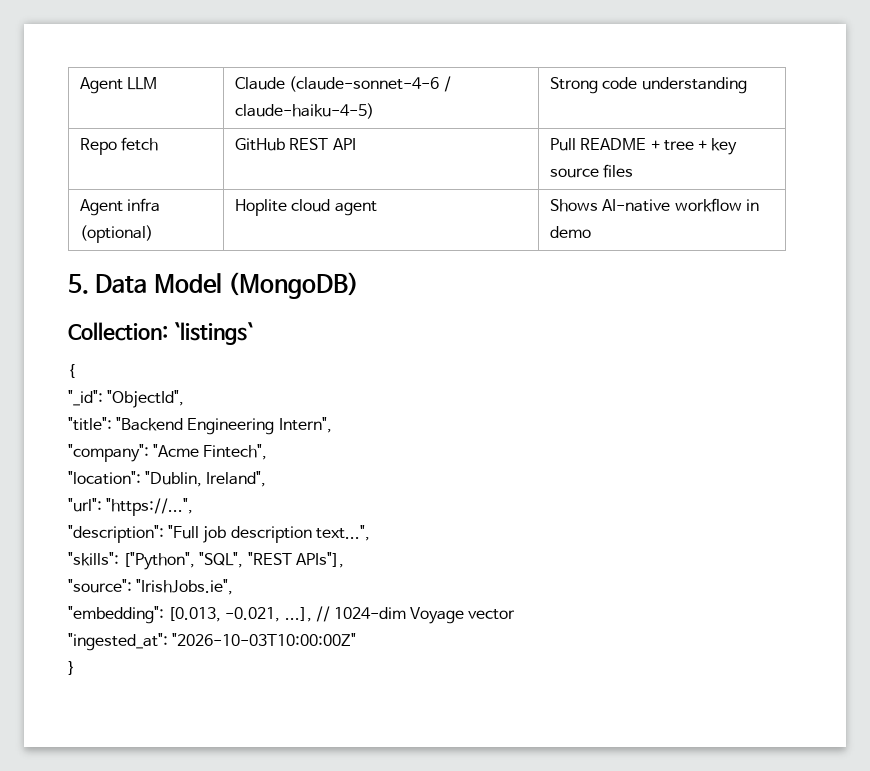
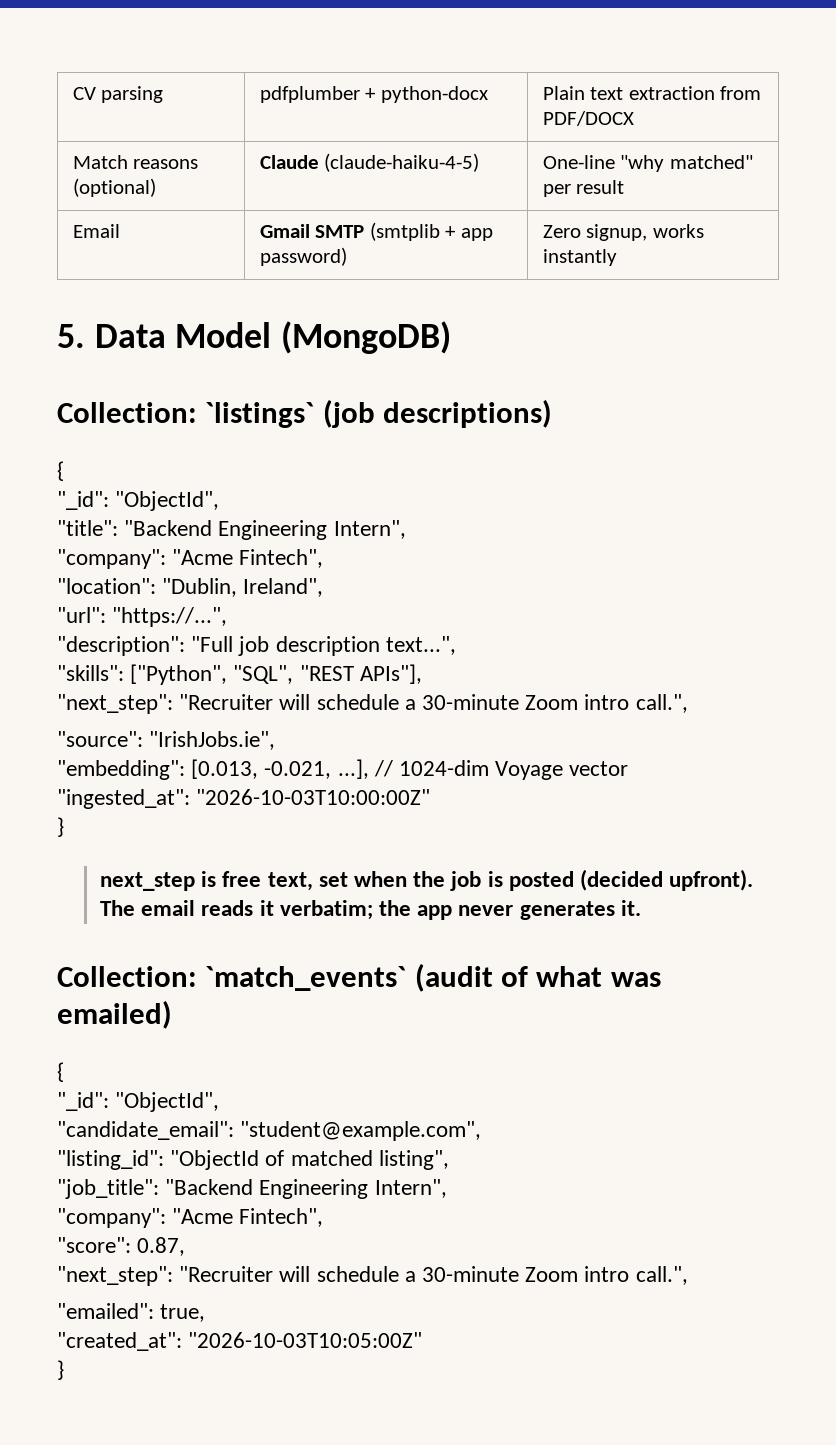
- Agent LLM | Claude (claude-sonnet-4-6 / claude-haiku-4-5) | Strong code understanding
- Repo fetch | GitHub REST API | Pull README + tree + key source files
- Agent infra (optional) | Hoplite cloud agent | Shows AI-native workflow in demo
+ CV parsing | pdfplumber + python-docx | Plain text extraction from PDF/DOCX
+ Match reasons (optional) | Claude (claude-haiku-4-5) | One-line "why matched" per result
+ Email | Gmail SMTP (smtplib + app password) | Zero signup, works instantly
- Collection: `listings`
+ Collection: `listings` (job descriptions)
  "skills": ["Python", "SQL", "REST APIs"],
+ "next_step": "Recruiter will schedule a 30-minute Zoom intro call.",
+ next_step is free text, set when the job is posted (decided upfront). The email reads it verbatim; the app never generates it.
+ Collection: `match_events` (audit of what was emailed)
+ {
+ "_id": "ObjectId",
+ "candidate_email": "student@example.com",
+ "listing_id": "ObjectId of matched listing",
+ "job_title": "Backend Engineering Intern",
+ "company": "Acme Fintech",
+ "score": 0.87,
+ "next_step": "Recruiter will schedule a 30-minute Zoom intro call.",
+ "emailed": true,
+ "created_at": "2026-10-03T10:05:00Z"
+ }

